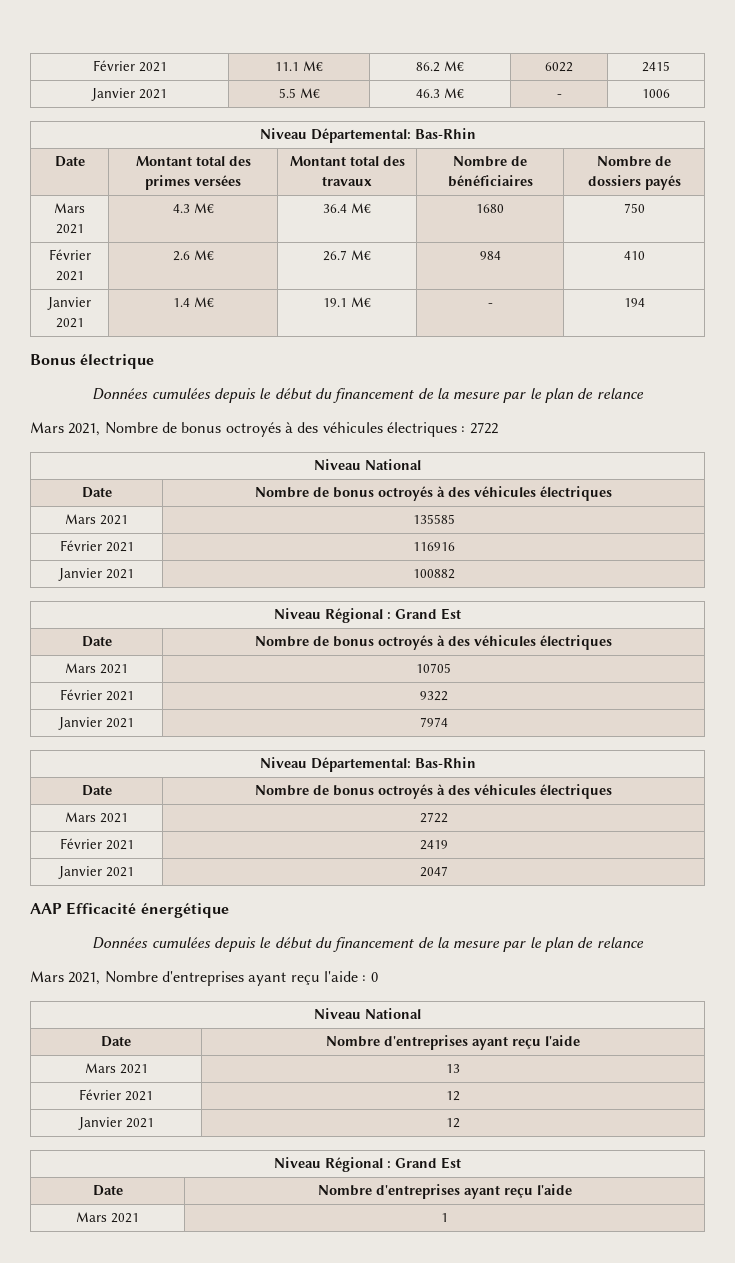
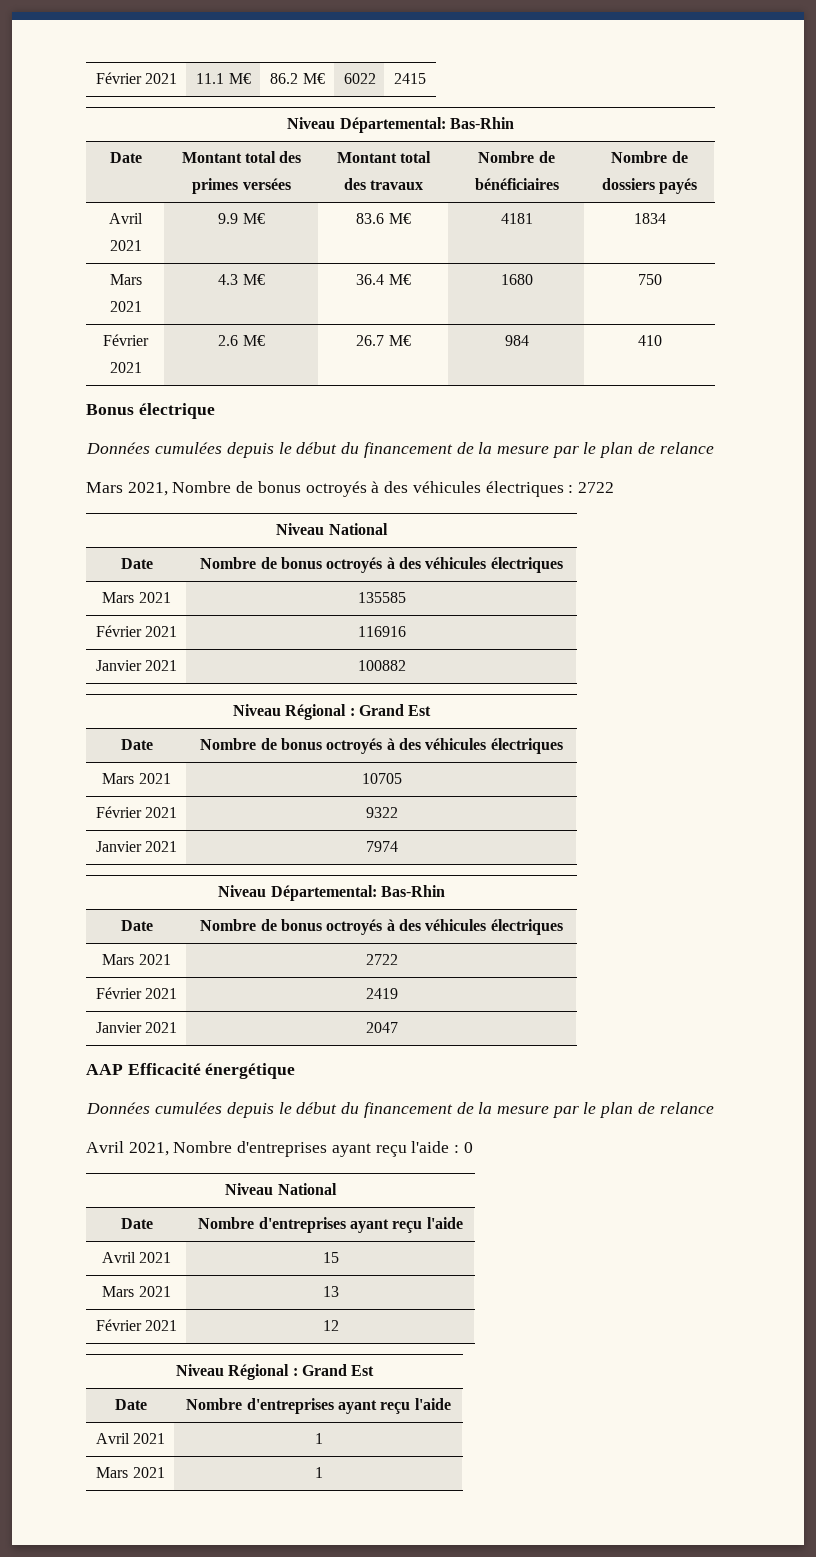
- Janvier 2021 | 5.5 M€ | 46.3 M€ | - | 1006
+ Avril 2021 | 9.9 M€ | 83.6 M€ | 4181 | 1834
- Janvier 2021 | 1.4 M€ | 19.1 M€ | - | 194
- Mars 2021, Nombre d'entreprises ayant reçu l'aide : 0
+ Avril 2021, Nombre d'entreprises ayant reçu l'aide : 0
+ Avril 2021 | 15
- Janvier 2021 | 12
+ Avril 2021 | 1

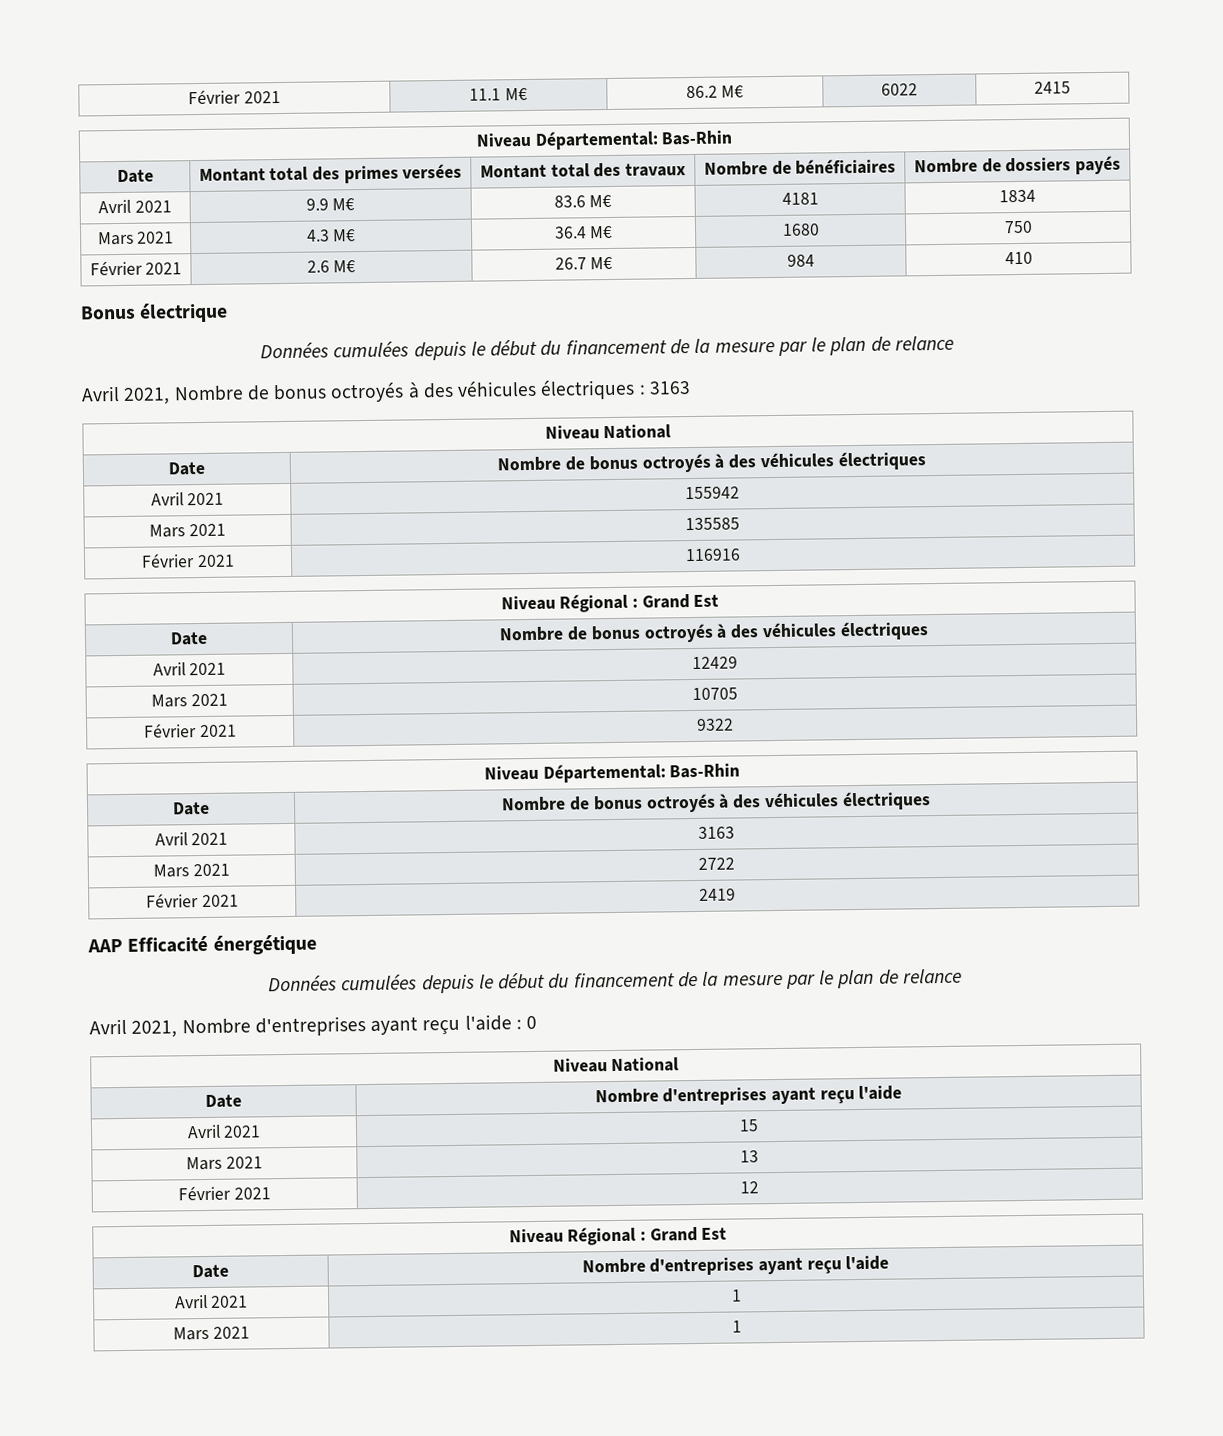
- Mars 2021, Nombre de bonus octroyés à des véhicules électriques : 2722
+ Avril 2021, Nombre de bonus octroyés à des véhicules électriques : 3163
+ Avril 2021 | 155942
- Janvier 2021 | 100882
+ Avril 2021 | 12429
- Janvier 2021 | 7974
+ Avril 2021 | 3163
- Janvier 2021 | 2047

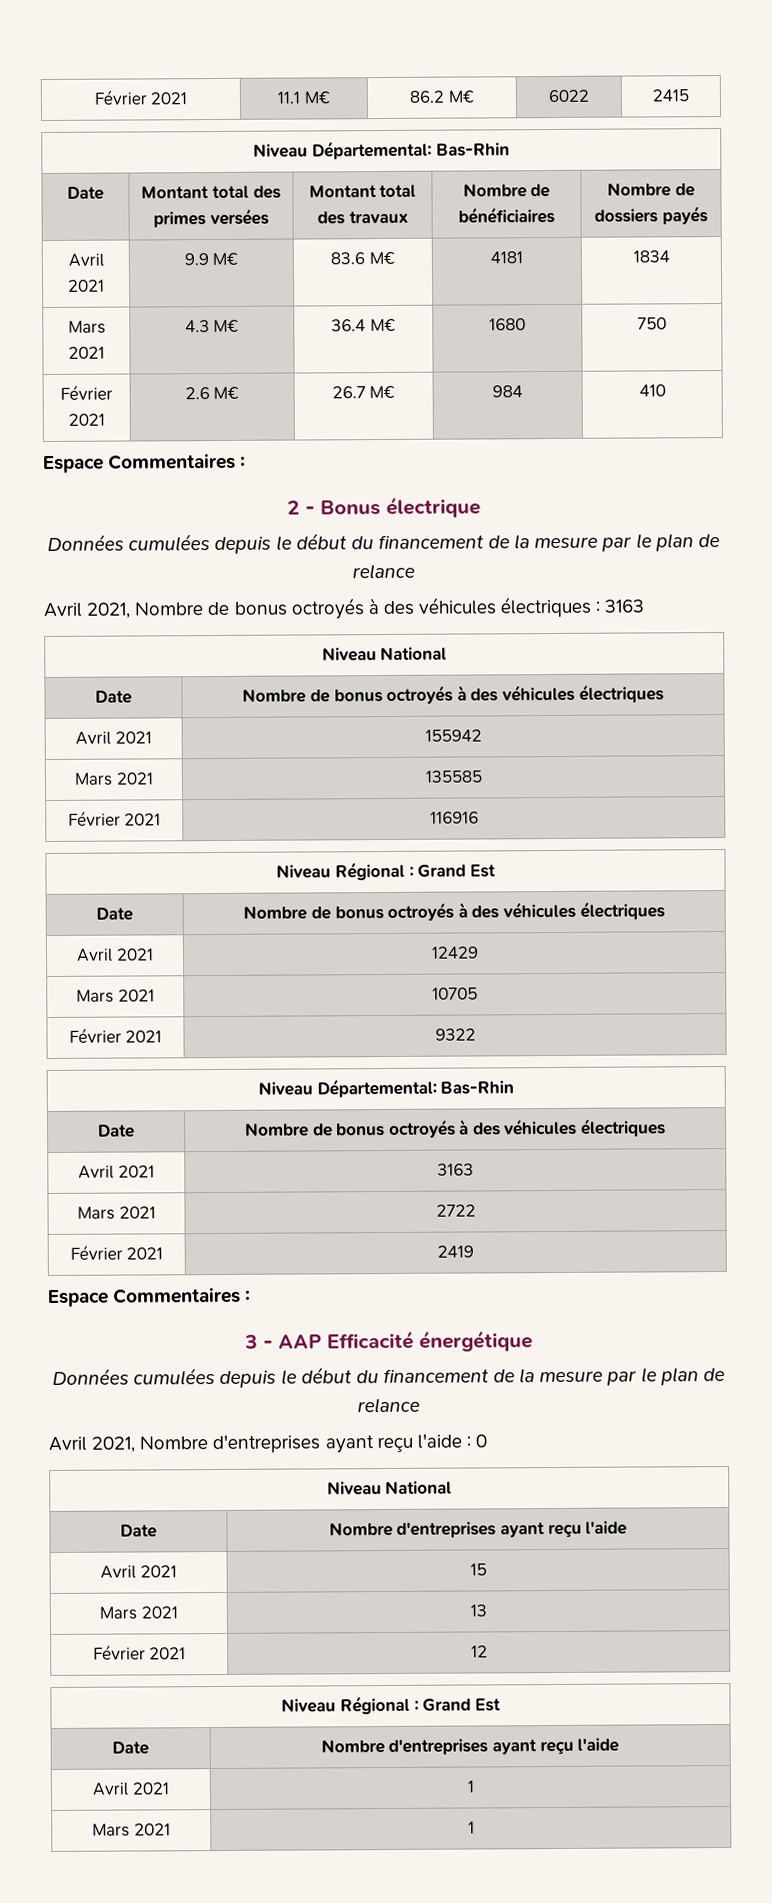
  Février 2021 | 2.6 M€ | 26.7 M€ | 984 | 410
- Bonus électrique
+ Espace Commentaires :
+ 2 - Bonus électrique
  Février 2021 | 2419
- AAP Efficacité énergétique
+ Espace Commentaires :
+ 3 - AAP Efficacité énergétique

